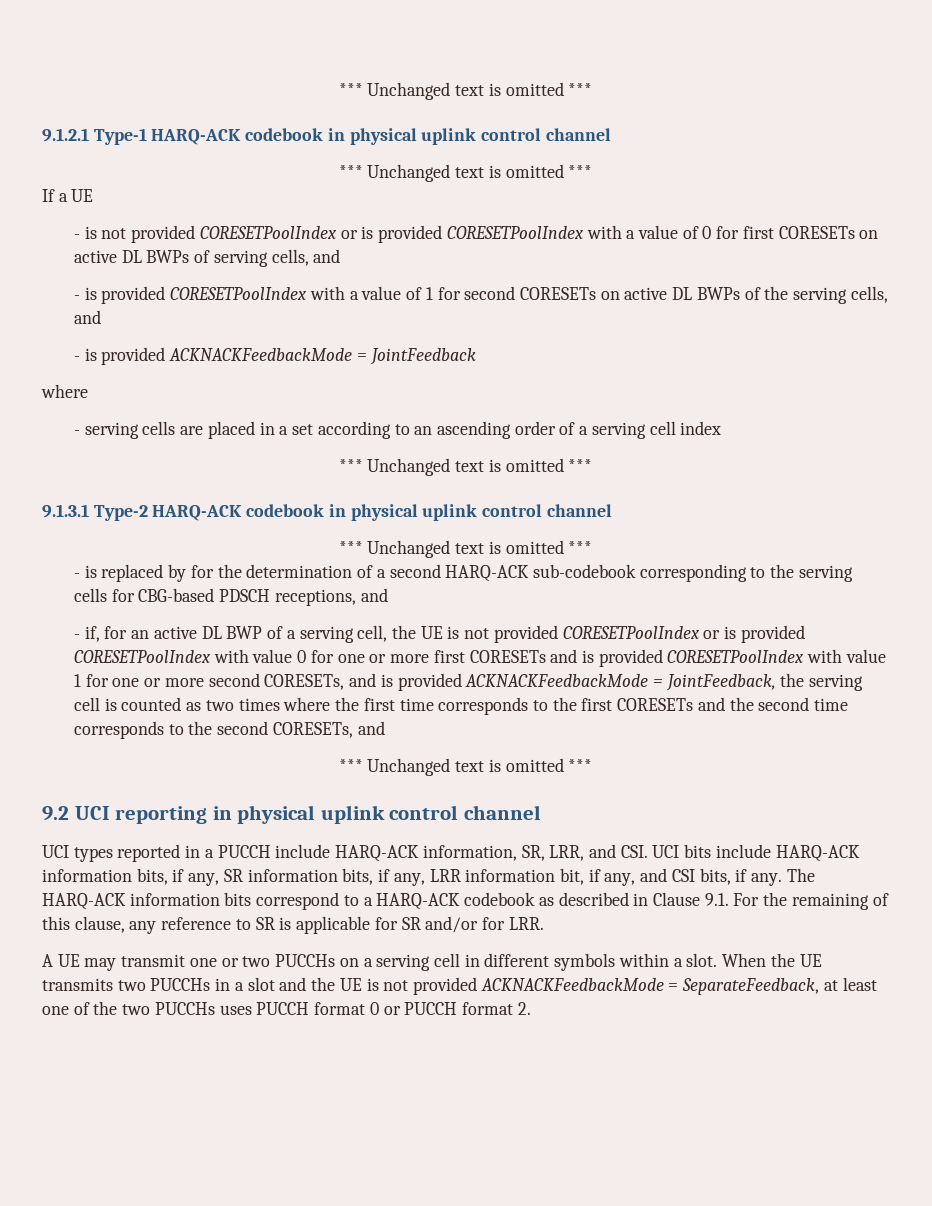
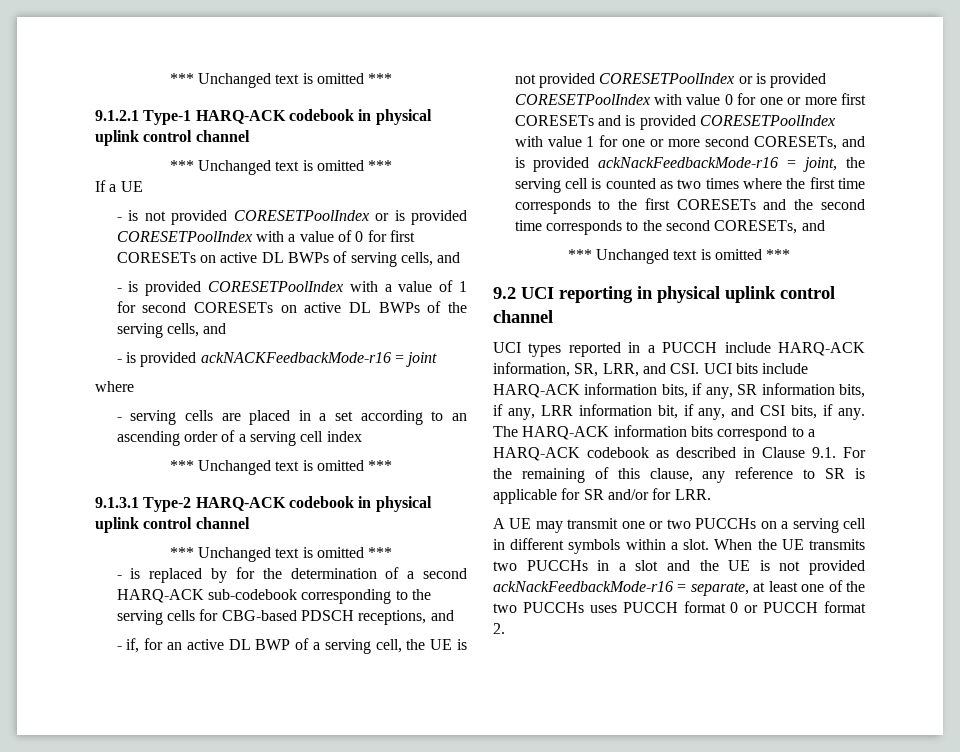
- - is provided ACKNACKFeedbackMode = JointFeedback
+ - is provided ackNACKFeedbackMode-r16 = joint
- - if, for an active DL BWP of a serving cell, the UE is not provided CORESETPoolIndex or is provided CORESETPoolIndex with value 0 for one or more first CORESETs and is provided CORESETPoolIndex with value 1 for one or more second CORESETs, and is provided ACKNACKFeedbackMode = JointFeedback, the serving cell is counted as two times where the first time corresponds to the first CORESETs and the second time corresponds to the second CORESETs, and
+ - if, for an active DL BWP of a serving cell, the UE is not provided CORESETPoolIndex or is provided CORESETPoolIndex with value 0 for one or more first CORESETs and is provided CORESETPoolIndex with value 1 for one or more second CORESETs, and is provided ackNackFeedbackMode-r16 = joint, the serving cell is counted as two times where the first time corresponds to the first CORESETs and the second time corresponds to the second CORESETs, and
- When the UE transmits two PUCCHs in a slot and the UE is not provided ACKNACKFeedbackMode = SeparateFeedback, at least one of the two PUCCHs uses PUCCH format 0 or PUCCH format 2.
+ When the UE transmits two PUCCHs in a slot and the UE is not provided ackNackFeedbackMode-r16 = separate, at least one of the two PUCCHs uses PUCCH format 0 or PUCCH format 2.

